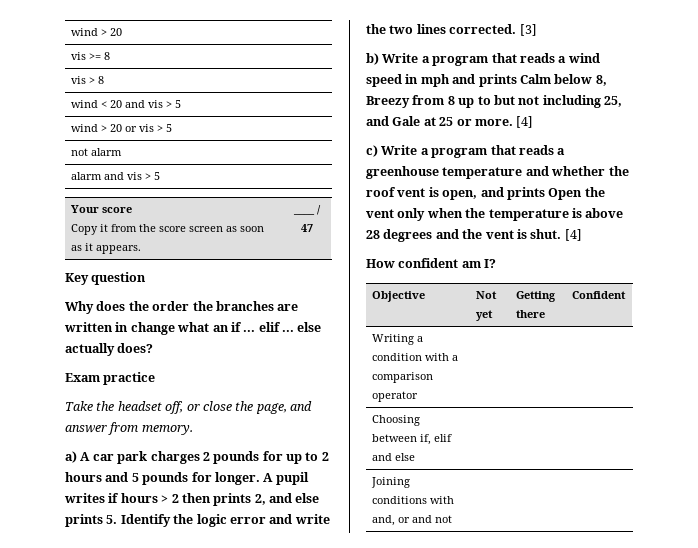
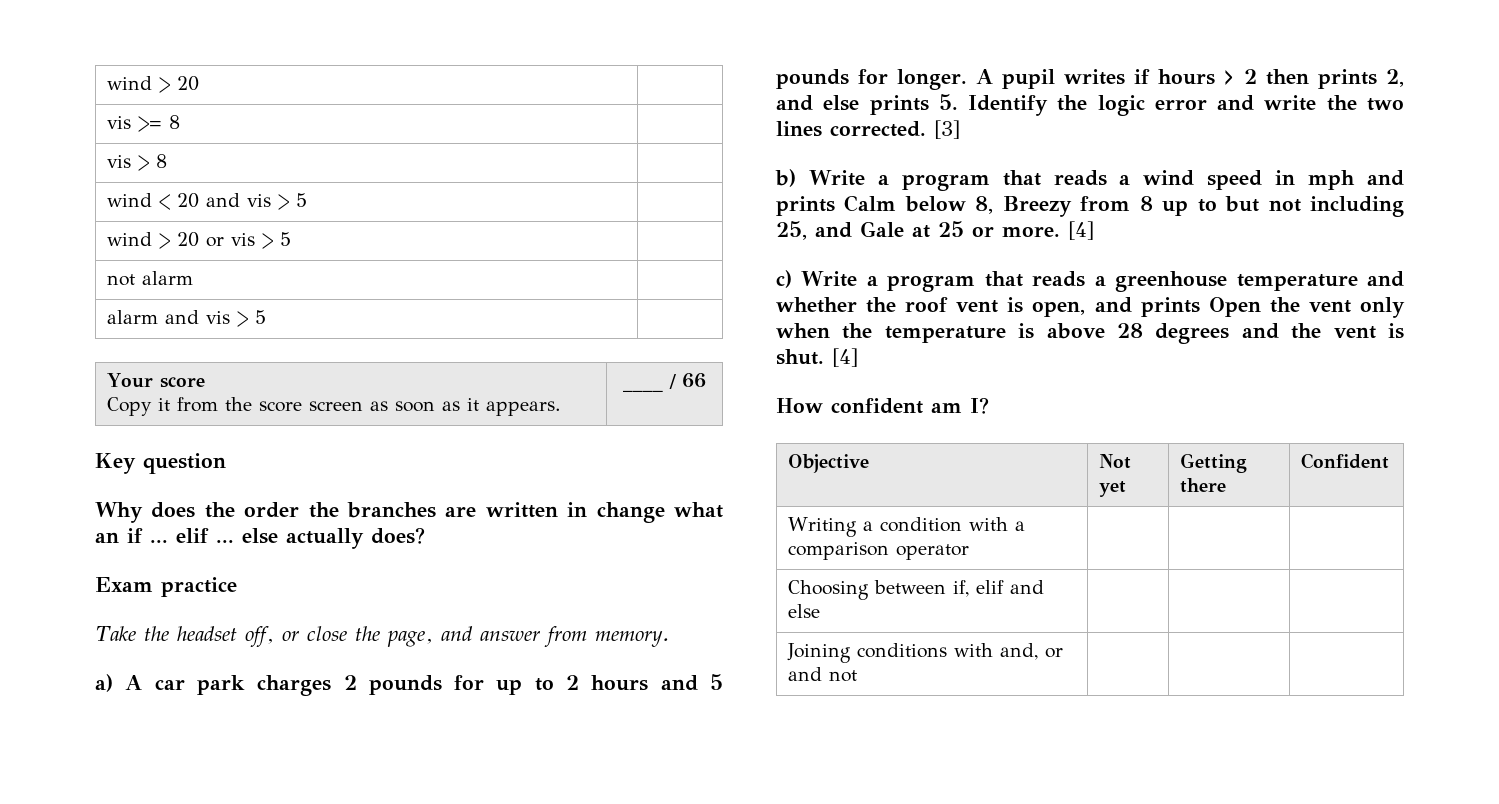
  Your score
- Copy it from the score screen as soon as it appears. | ____ / 47
+ Copy it from the score screen as soon as it appears. | ____ / 66

